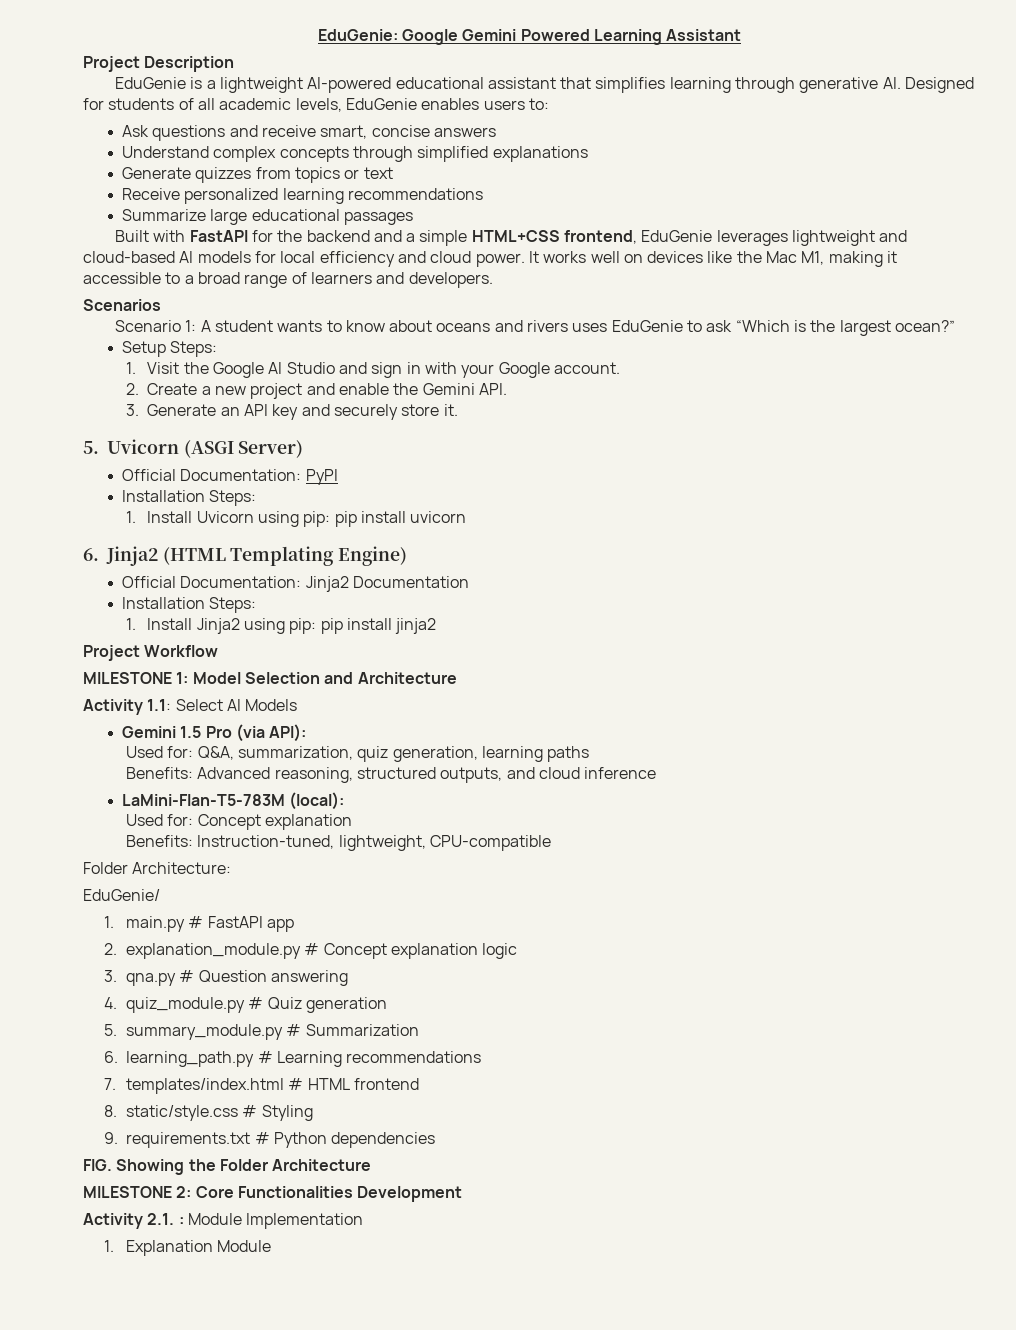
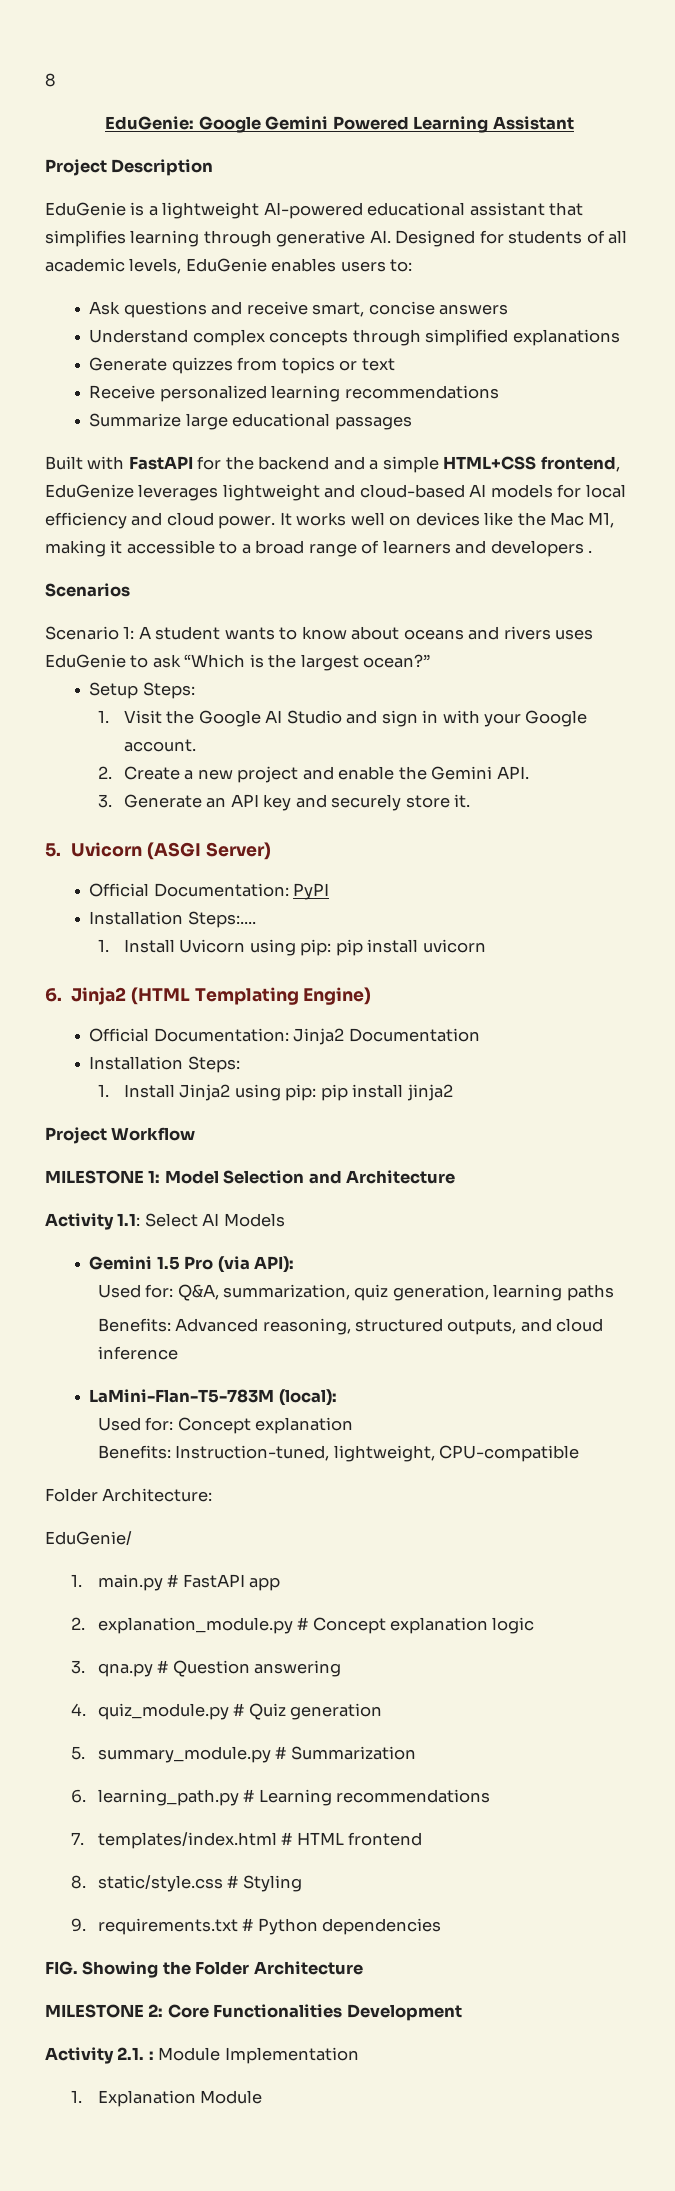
+ 8
- Built with FastAPI for the backend and a simple HTML+CSS frontend, EduGenie leverages lightweight and cloud-based AI models for local efficiency and cloud power.
+ Built with FastAPI for the backend and a simple HTML+CSS frontend, EduGenize leverages lightweight and cloud-based AI models for local efficiency and cloud power.
- It works well on devices like the Mac M1, making it accessible to a broad range of learners and developers.
+ It works well on devices like the Mac M1, making it accessible to a broad range of learners and developers .
  Official Documentation: PyPI
- Installation Steps:
+ Installation Steps:....

